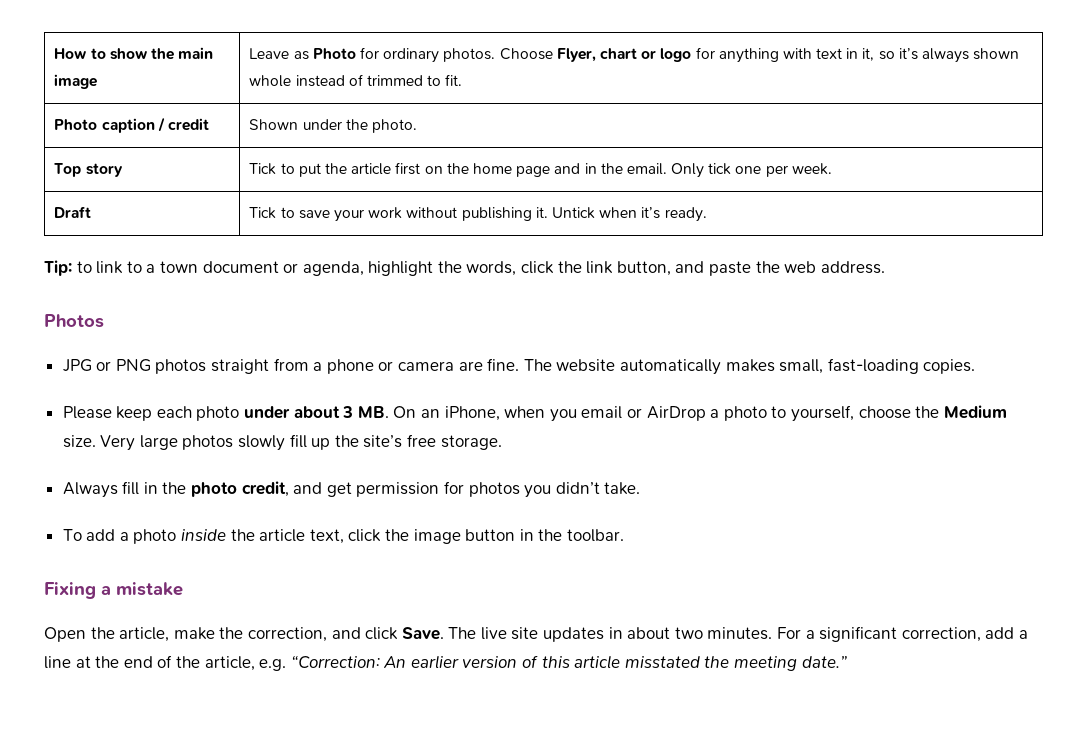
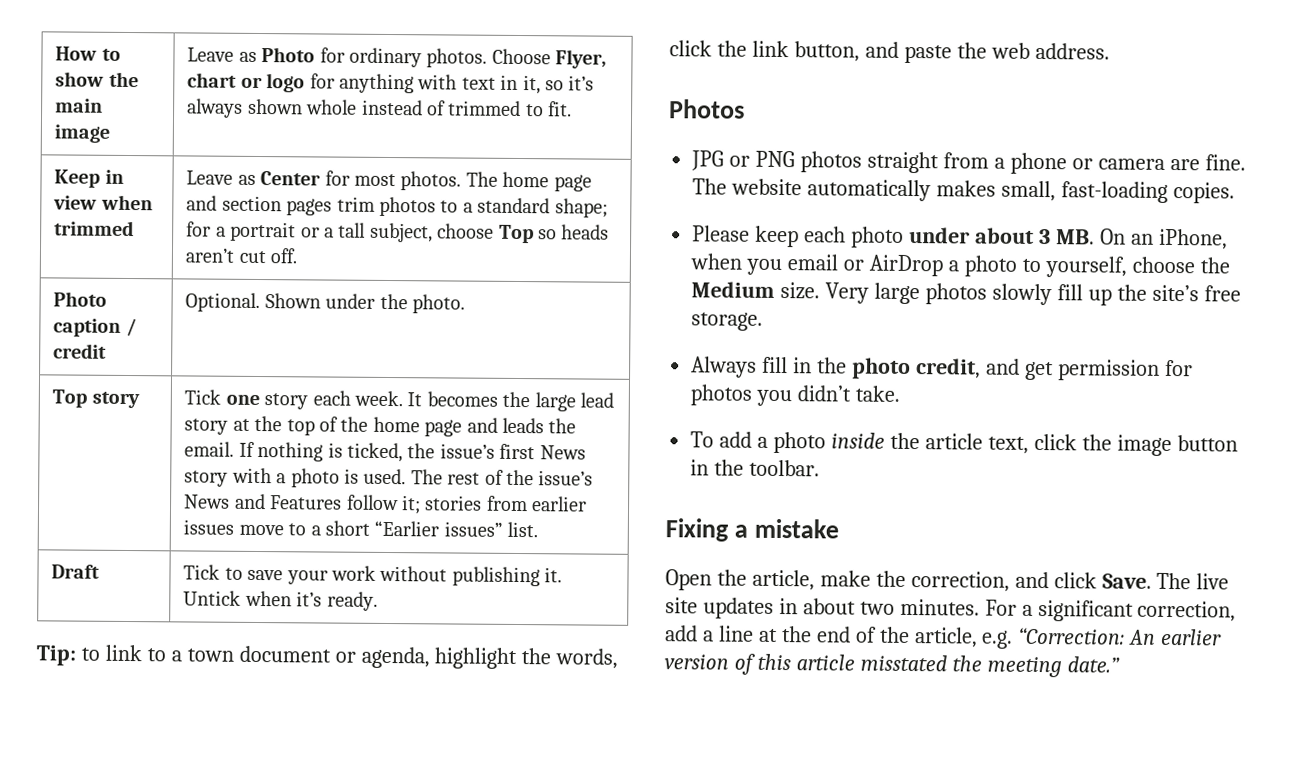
+ Keep in view when trimmed | Leave as Center for most photos. The home page and section pages trim photos to a standard shape; for a portrait or a tall subject, choose Top so heads aren’t cut off.
- Photo caption / credit | Shown under the photo.
+ Photo caption / credit | Optional. Shown under the photo.
- Tick to put the article first on the home page and in the email.
+ Tick one story each week. It becomes the large lead story at the top of the home page and leads the email.
- Only tick one per week.
+ If nothing is ticked, the issue’s first News story with a photo is used. The rest of the issue’s News and Features follow it; stories from earlier issues move to a short “Earlier issues” list.

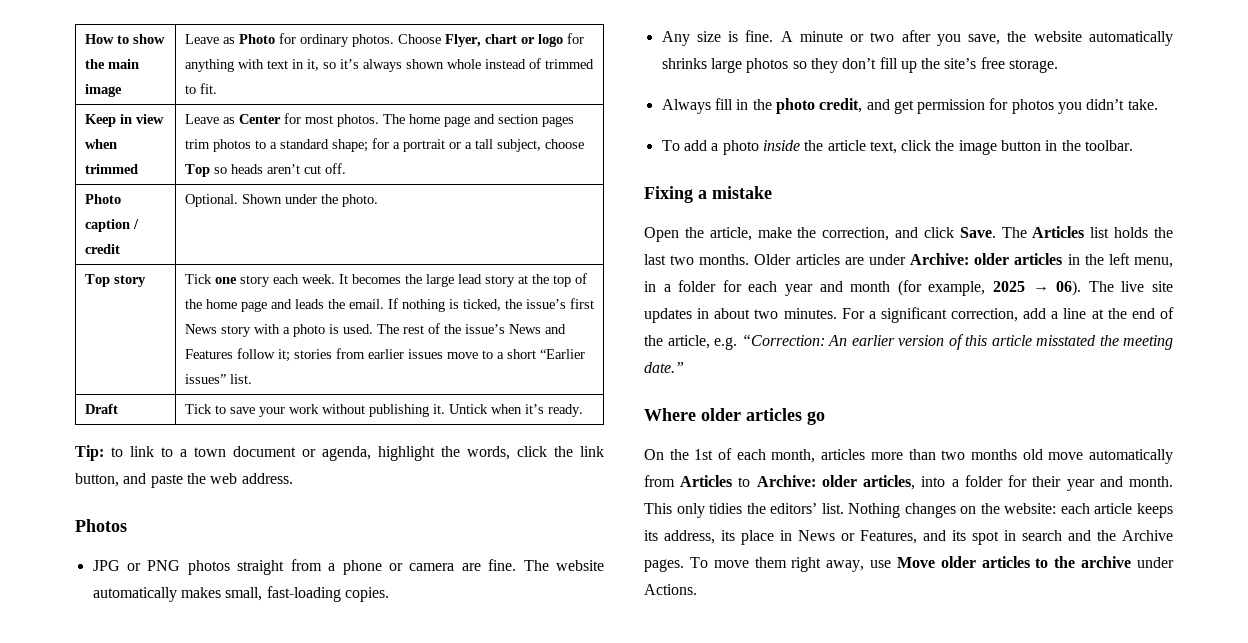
- Please keep each photo under about 3 MB. On an iPhone, when you email or AirDrop a photo to yourself, choose the Medium size. Very large photos slowly fill up the site’s free storage.
+ Any size is fine. A minute or two after you save, the website automatically shrinks large photos so they don’t fill up the site’s free storage.
- The live site updates in about two minutes.
+ The Articles list holds the last two months. Older articles are under Archive: older articles in the left menu, in a folder for each year and month (for example, 2025 → 06). The live site updates in about two minutes.
+ Where older articles go
+ On the 1st of each month, articles more than two months old move automatically from Articles to Archive: older articles, into a folder for their year and month. This only tidies the editors’ list. Nothing changes on the website: each article keeps its address, its place in News or Features, and its spot in search and the Archive pages. To move them right away, use Move older articles to the archive under Actions.

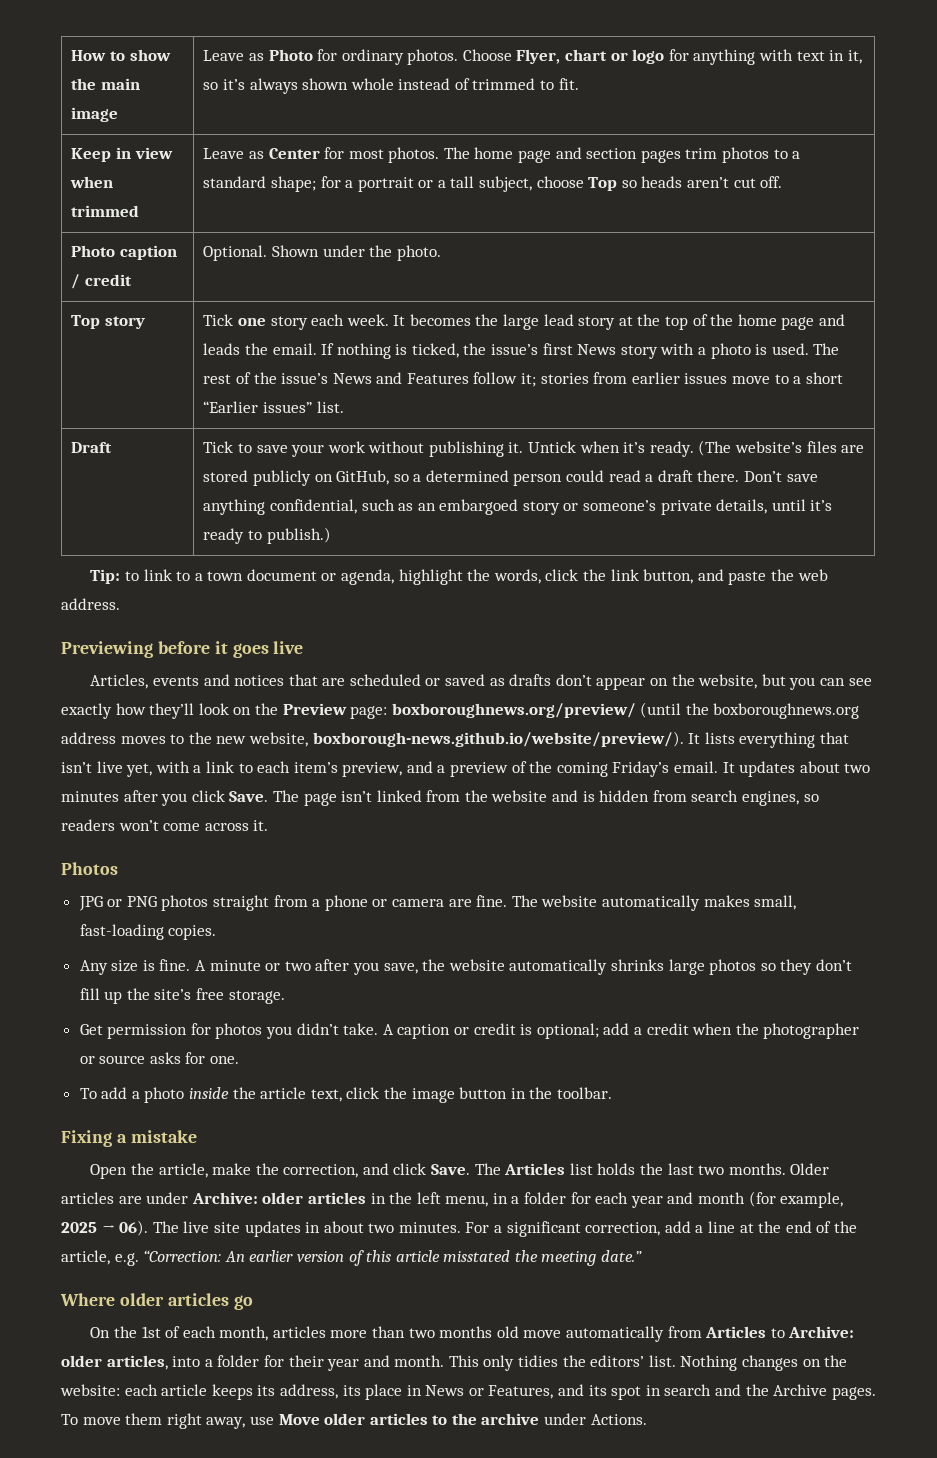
+ (The website’s files are stored publicly on GitHub, so a determined person could read a draft there. Don’t save anything confidential, such as an embargoed story or someone’s private details, until it’s ready to publish.)
+ Previewing before it goes live
+ Articles, events and notices that are scheduled or saved as drafts don’t appear on the website, but you can see exactly how they’ll look on the Preview page: boxboroughnews.org/preview/ (until the boxboroughnews.org address moves to the new website, boxborough-news.github.io/website/preview/). It lists everything that isn’t live yet, with a link to each item’s preview, and a preview of the coming Friday’s email. It updates about two minutes after you click Save. The page isn’t linked from the website and is hidden from search engines, so readers won’t come across it.
- Always fill in the photo credit, and get permission for photos you didn’t take.
+ Get permission for photos you didn’t take. A caption or credit is optional; add a credit when the photographer or source asks for one.

